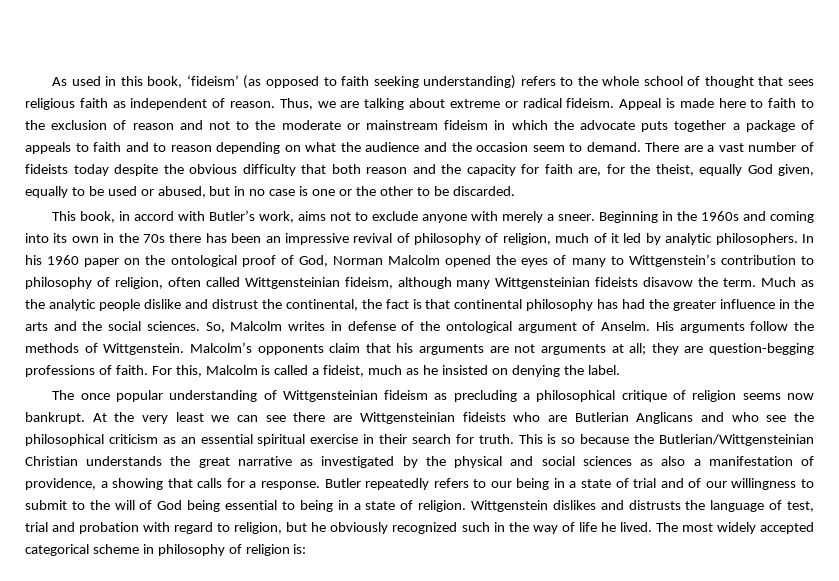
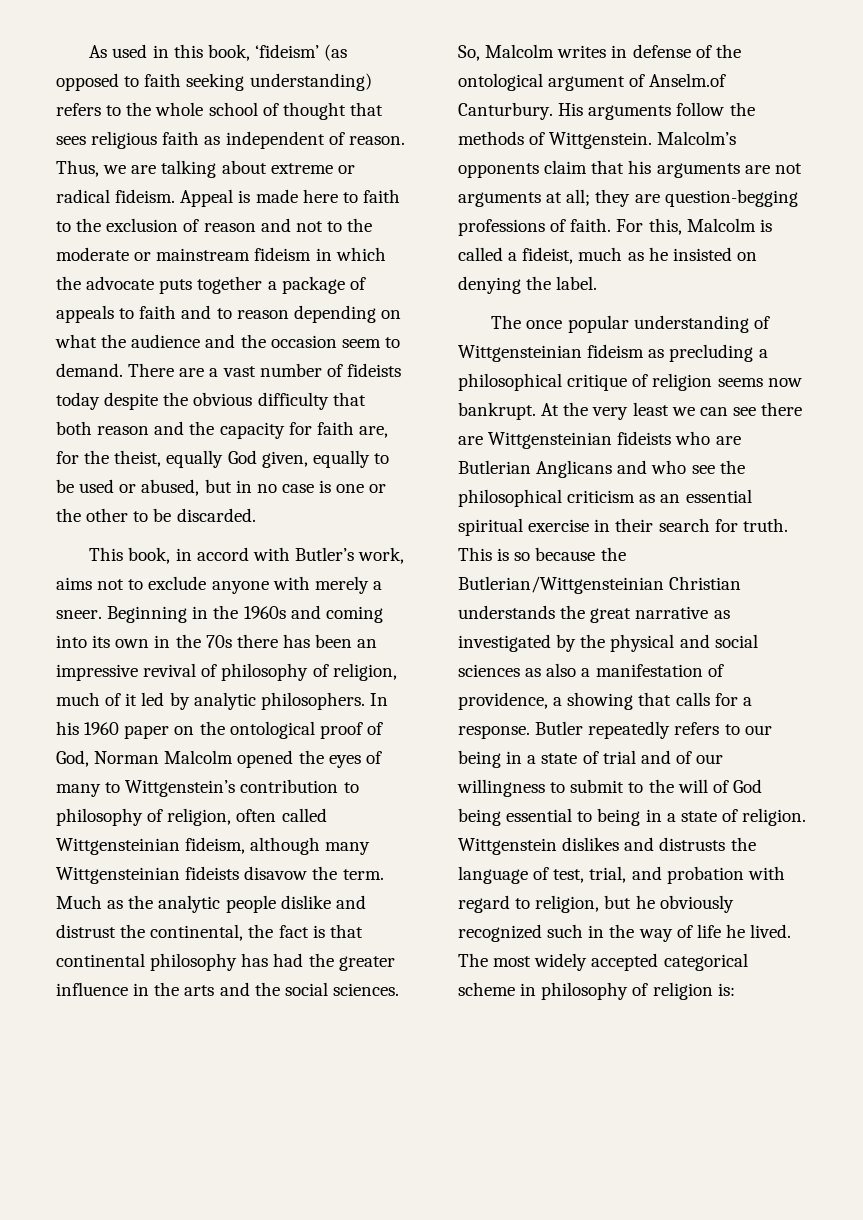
- So, Malcolm writes in defense of the ontological argument of Anselm.
+ So, Malcolm writes in defense of the ontological argument of Anselm.of Canturbury.
- Wittgenstein dislikes and distrusts the language of test, trial and probation with regard to religion, but he obviously recognized such in the way of life he lived.
+ Wittgenstein dislikes and distrusts the language of test, trial, and probation with regard to religion, but he obviously recognized such in the way of life he lived.

